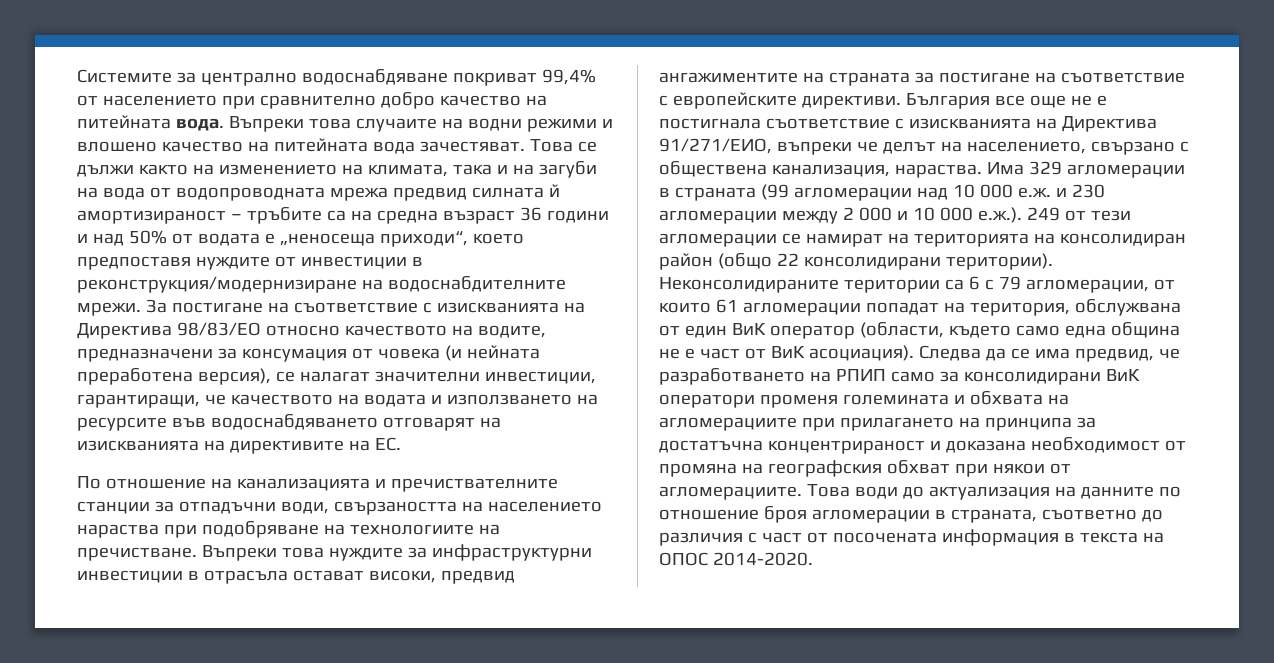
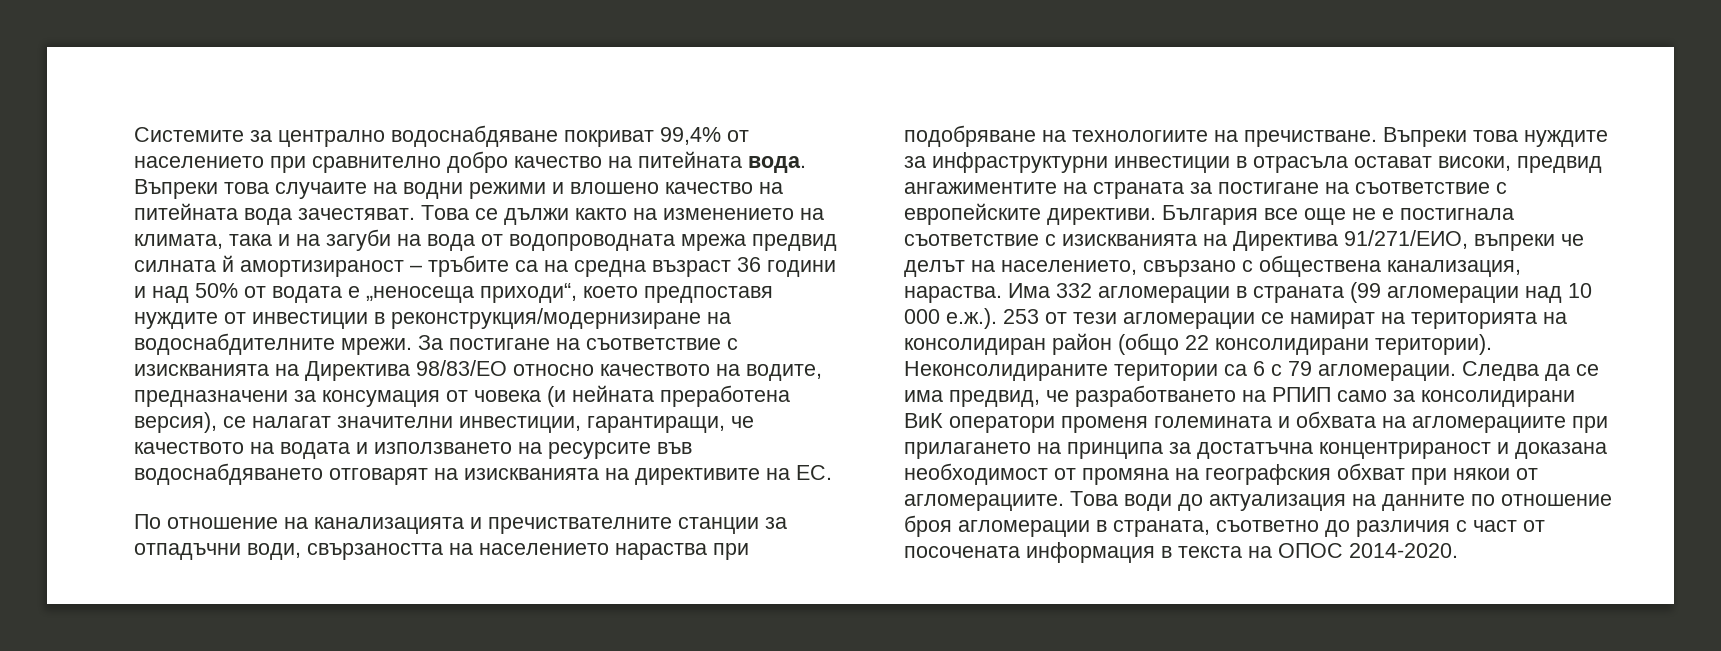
- Има 329 агломерации в страната (99 агломерации над 10 000 е.ж. и 230 агломерации между 2 000 и 10 000 е.ж.). 249 от тези агломерации се намират на територията на консолидиран район (общо 22 консолидирани територии).
+ Има 332 агломерации в страната (99 агломерации над 10 000 е.ж.). 253 от тези агломерации се намират на територията на консолидиран район (общо 22 консолидирани територии).
- Неконсолидираните територии са 6 с 79 агломерации, от които 61 агломерации попадат на територия, обслужвана от един ВиК оператор (области, където само една община не е част от ВиК асоциация).
+ Неконсолидираните територии са 6 с 79 агломерации.

